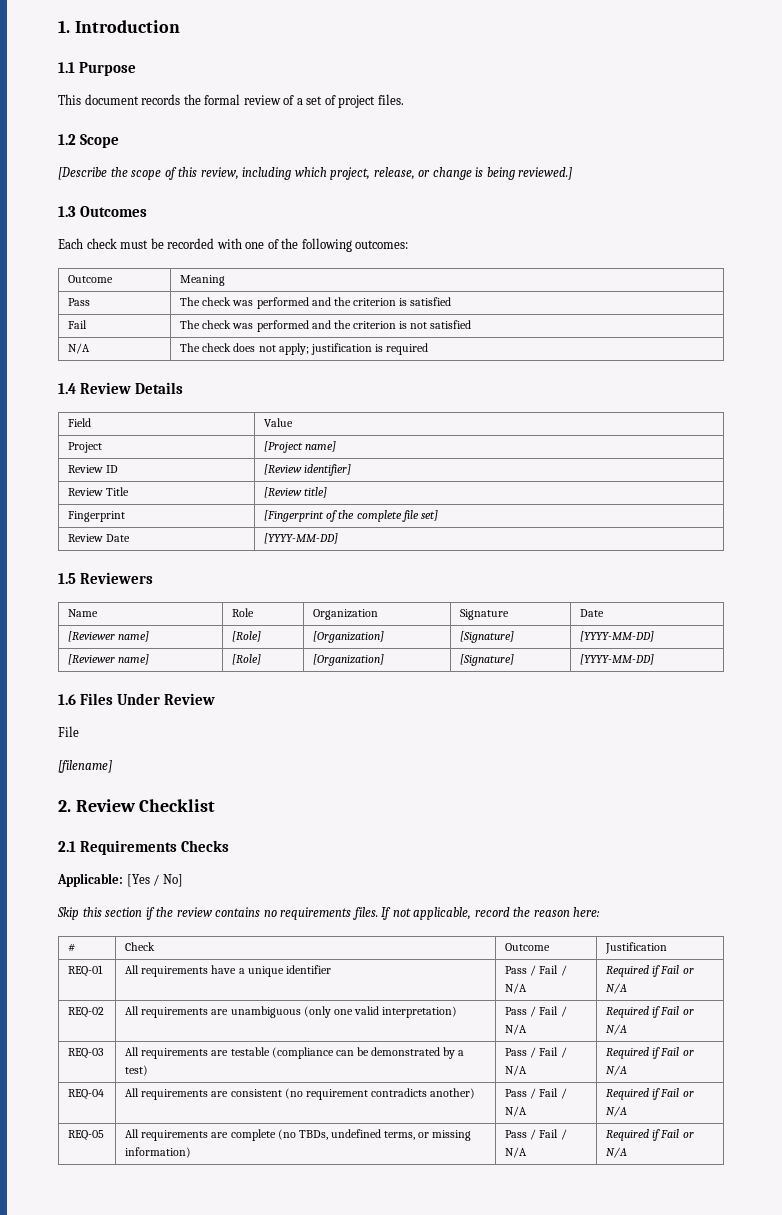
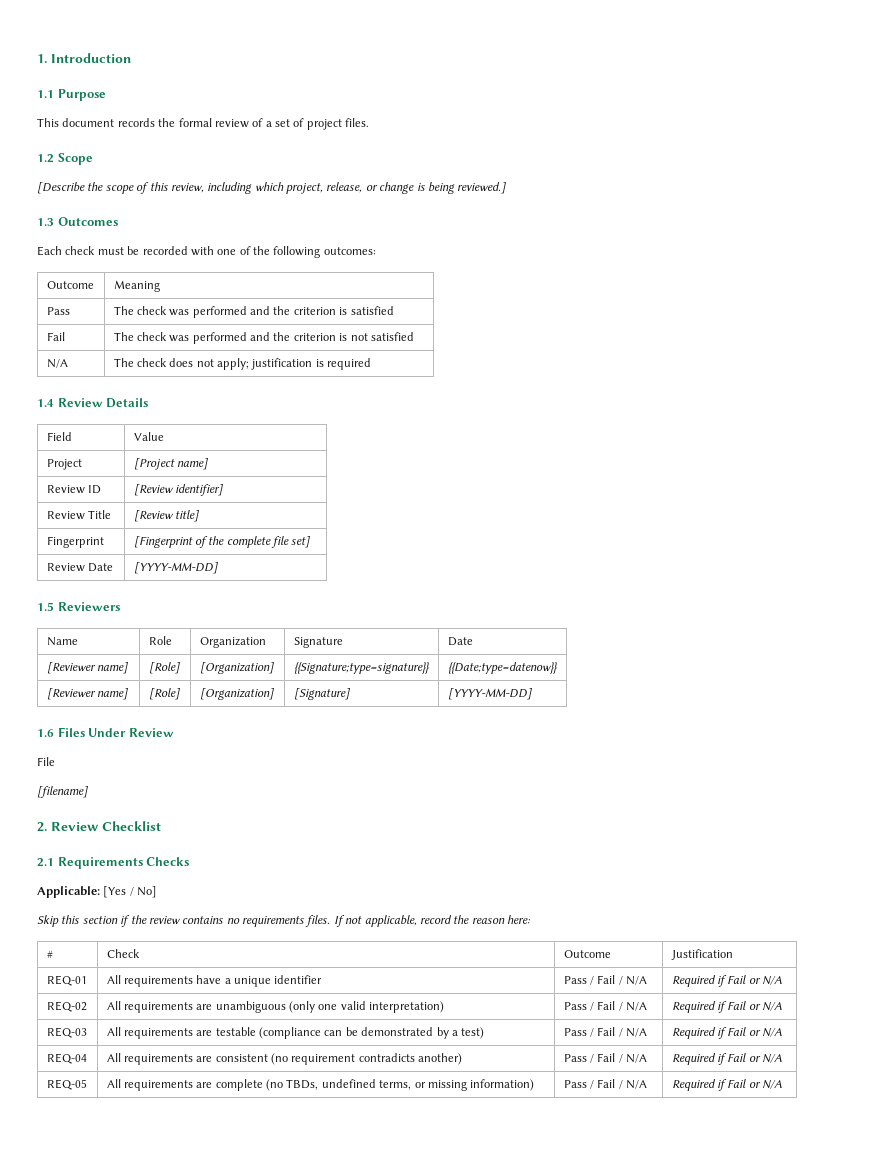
  Name | Role | Organization | Signature | Date
- [Reviewer name] | [Role] | [Organization] | [Signature] | [YYYY-MM-DD]
+ [Reviewer name] | [Role] | [Organization] | {{Signature;type=signature}} | {{Date;type=datenow}}

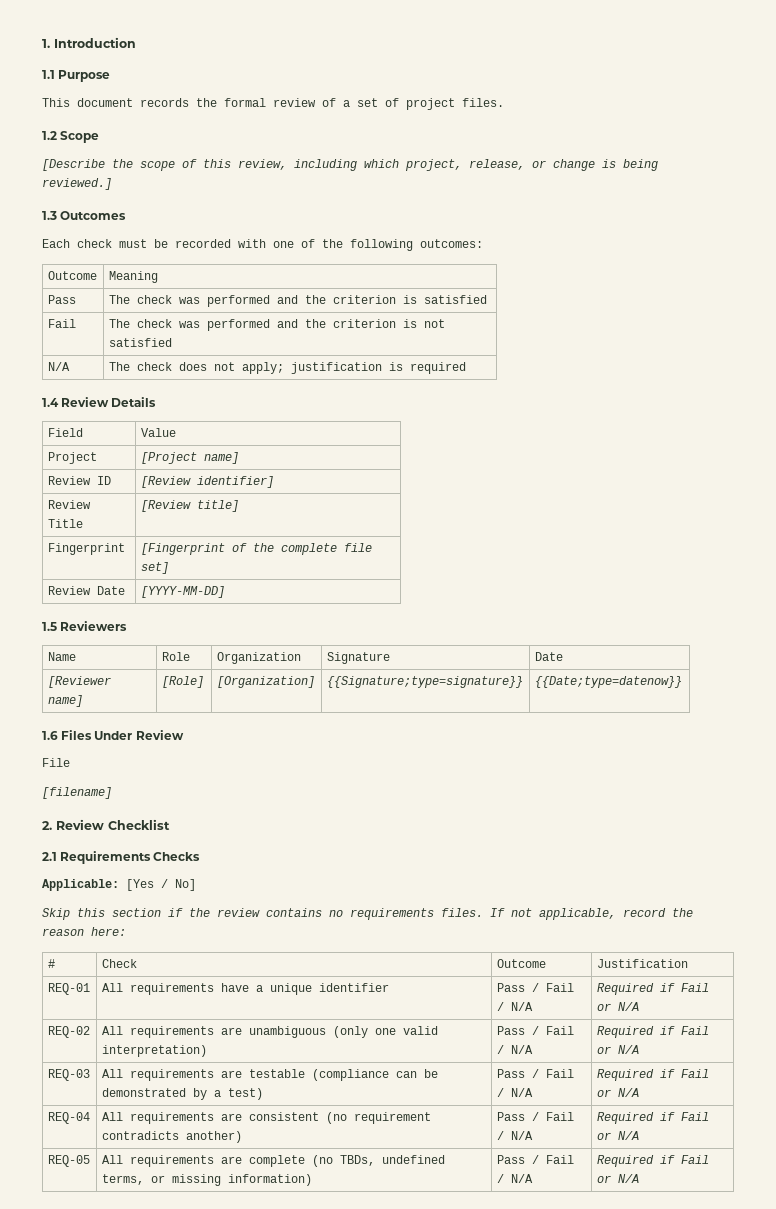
- [Reviewer name] | [Role] | [Organization] | [Signature] | [YYYY-MM-DD]

